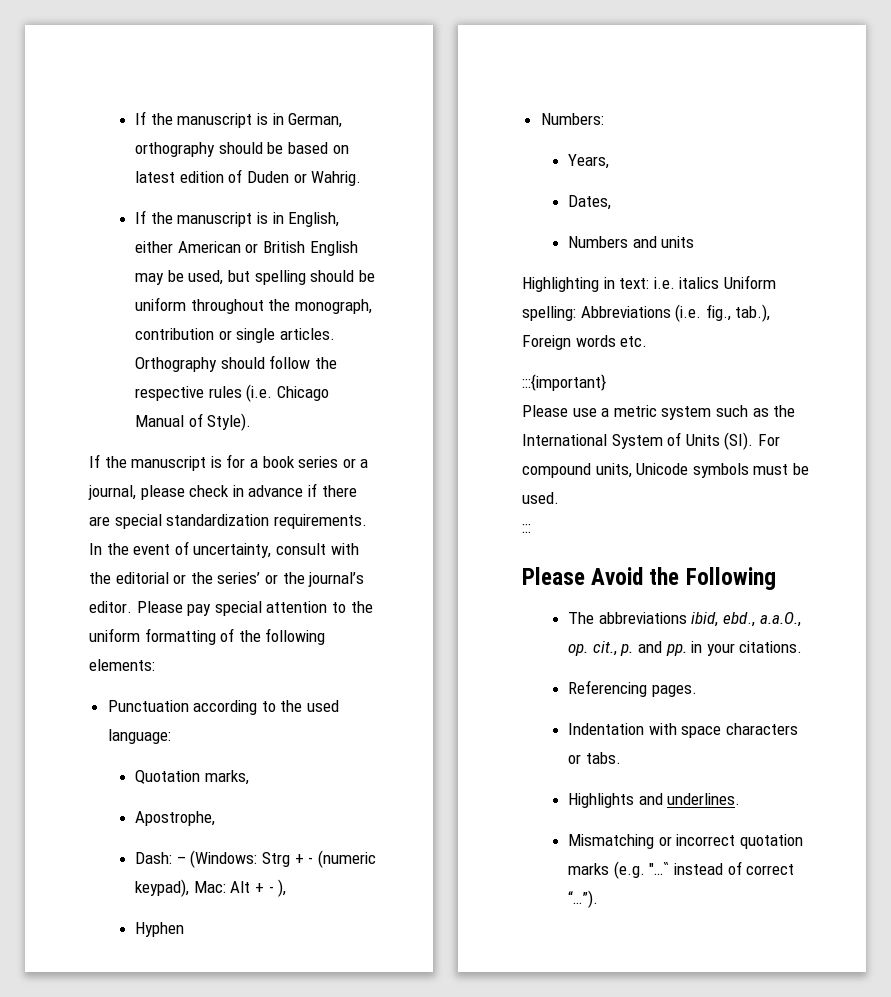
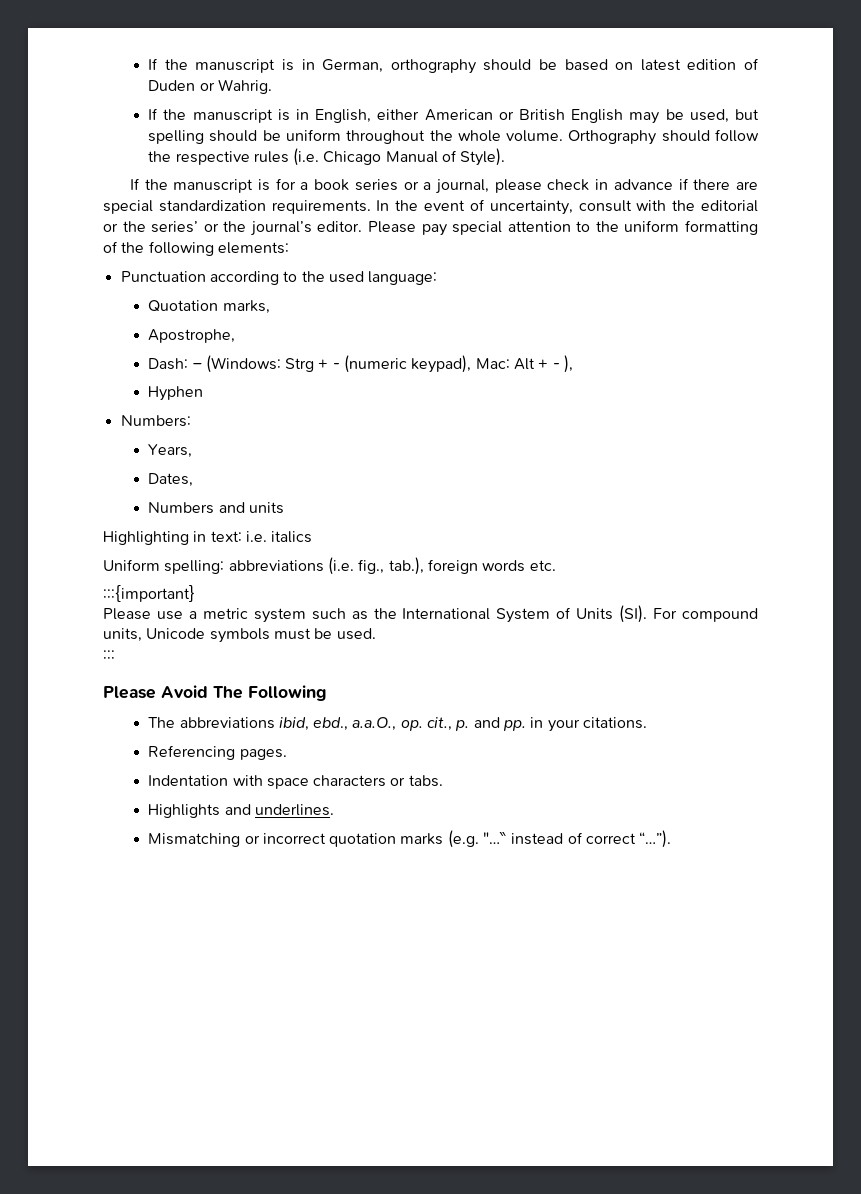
- If the manuscript is in English, either American or British English may be used, but spelling should be uniform throughout the monograph, contribution or single articles.
+ If the manuscript is in English, either American or British English may be used, but spelling should be uniform throughout the whole volume.
- Highlighting in text: i.e. italics Uniform spelling: Abbreviations (i.e. fig., tab.), Foreign words etc.
+ Highlighting in text: i.e. italics
+ Uniform spelling: abbreviations (i.e. fig., tab.), foreign words etc.
- Please Avoid the Following
+ Please Avoid The Following

